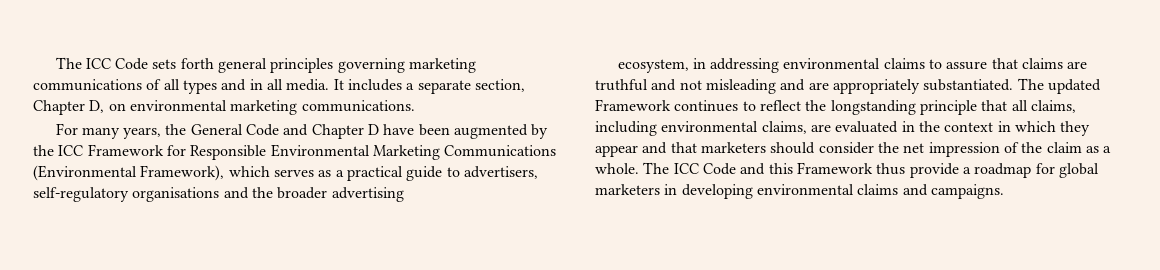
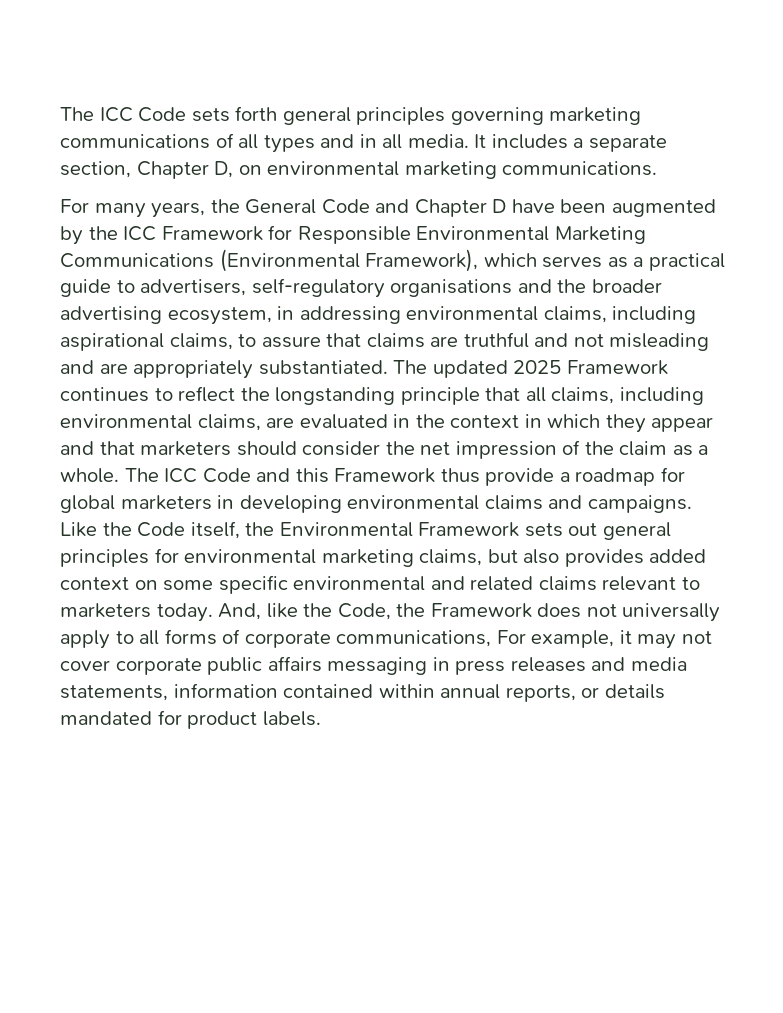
- For many years, the General Code and Chapter D have been augmented by the ICC Framework for Responsible Environmental Marketing Communications (Environmental Framework), which serves as a practical guide to advertisers, self-regulatory organisations and the broader advertising
- ecosystem, in addressing environmental claims to assure that claims are truthful and not misleading and are appropriately substantiated.
+ For many years, the General Code and Chapter D have been augmented by the ICC Framework for Responsible Environmental Marketing Communications (Environmental Framework), which serves as a practical guide to advertisers, self-regulatory organisations and the broader advertising ecosystem, in addressing environmental claims, including aspirational claims, to assure that claims are truthful and not misleading and are appropriately substantiated.
- The updated Framework continues to reflect the longstanding principle that all claims, including environmental claims, are evaluated in the context in which they appear and that marketers should consider the net impression of the claim as a whole.
+ The updated 2025 Framework continues to reflect the longstanding principle that all claims, including environmental claims, are evaluated in the context in which they appear and that marketers should consider the net impression of the claim as a whole.
+ Like the Code itself, the Environmental Framework sets out general principles for environmental marketing claims, but also provides added context on some specific environmental and related claims relevant to marketers today. And, like the Code, the Framework does not universally apply to all forms of corporate communications, For example, it may not cover corporate public affairs messaging in press releases and media statements, information contained within annual reports, or details mandated for product labels.

